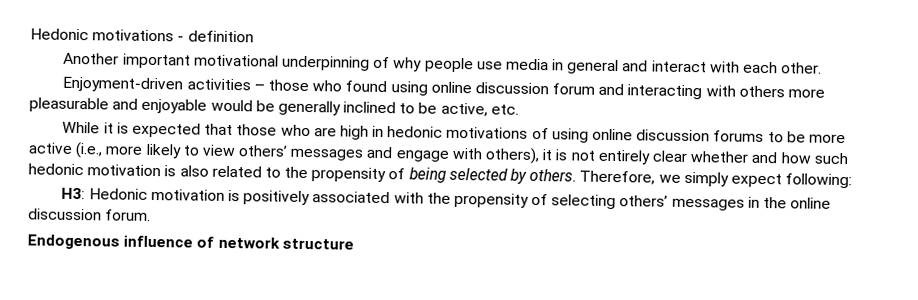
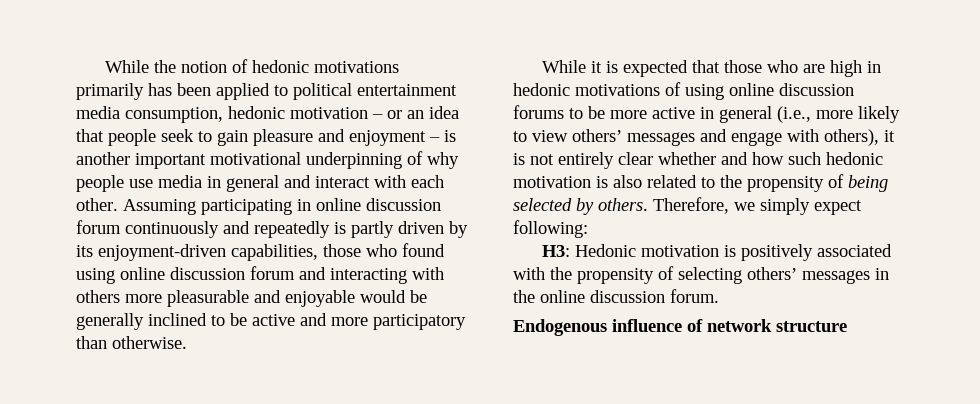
- Hedonic motivations - definition
- Another important motivational underpinning of why people use media in general and interact with each other.
- Enjoyment-driven activities – those who found using online discussion forum and interacting with others more pleasurable and enjoyable would be generally inclined to be active, etc.
+ While the notion of hedonic motivations primarily has been applied to political entertainment media consumption, hedonic motivation – or an idea that people seek to gain pleasure and enjoyment – is another important motivational underpinning of why people use media in general and interact with each other. Assuming participating in online discussion forum continuously and repeatedly is partly driven by its enjoyment-driven capabilities, those who found using online discussion forum and interacting with others more pleasurable and enjoyable would be generally inclined to be active and more participatory than otherwise.
- While it is expected that those who are high in hedonic motivations of using online discussion forums to be more active (i.e., more likely to view others’ messages and engage with others), it is not entirely clear whether and how such hedonic motivation is also related to the propensity of being selected by others.
+ While it is expected that those who are high in hedonic motivations of using online discussion forums to be more active in general (i.e., more likely to view others’ messages and engage with others), it is not entirely clear whether and how such hedonic motivation is also related to the propensity of being selected by others.

